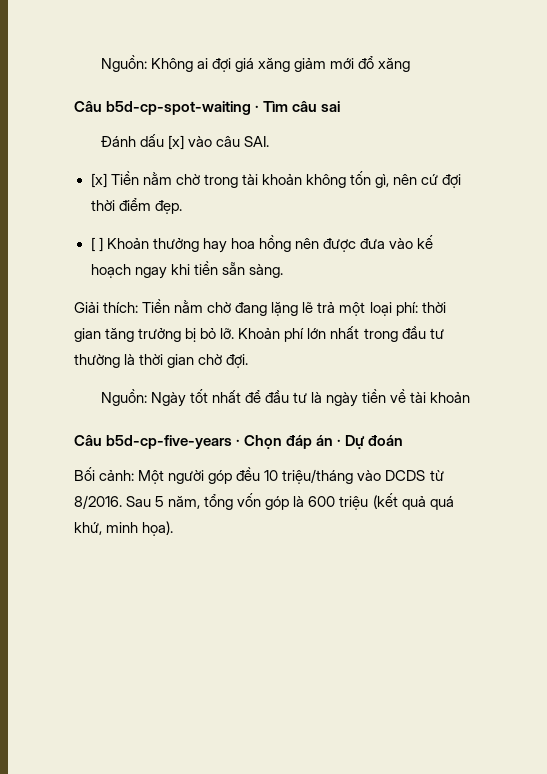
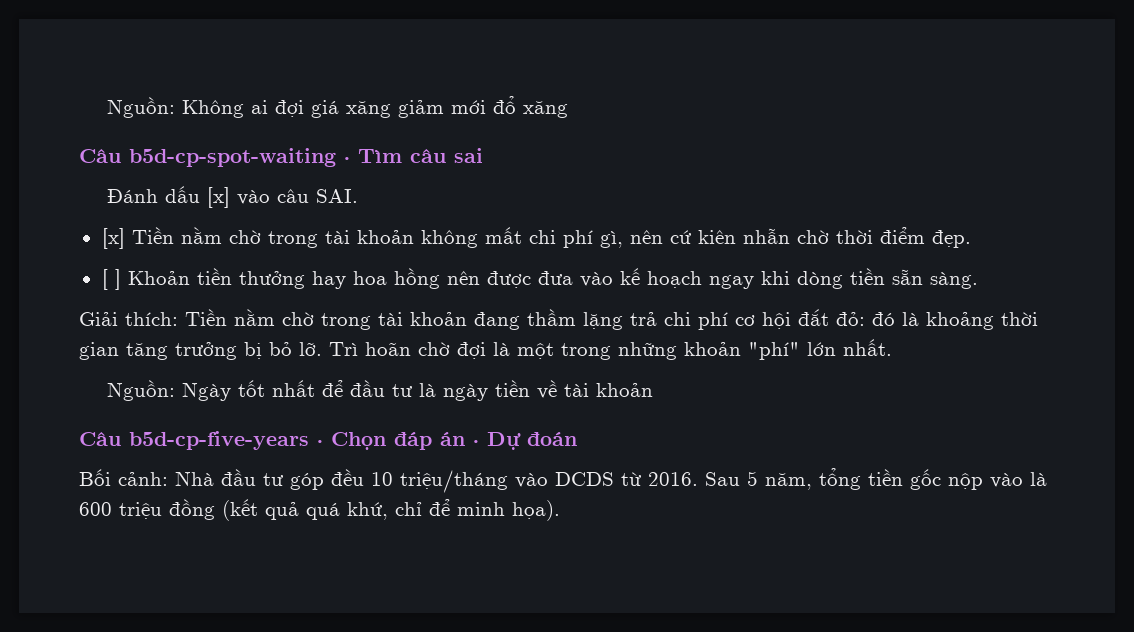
- [x] Tiền nằm chờ trong tài khoản không tốn gì, nên cứ đợi thời điểm đẹp.
+ [x] Tiền nằm chờ trong tài khoản không mất chi phí gì, nên cứ kiên nhẫn chờ thời điểm đẹp.
- [ ] Khoản thưởng hay hoa hồng nên được đưa vào kế hoạch ngay khi tiền sẵn sàng.
+ [ ] Khoản tiền thưởng hay hoa hồng nên được đưa vào kế hoạch ngay khi dòng tiền sẵn sàng.
- Giải thích: Tiền nằm chờ đang lặng lẽ trả một loại phí: thời gian tăng trưởng bị bỏ lỡ.
+ Giải thích: Tiền nằm chờ trong tài khoản đang thầm lặng trả chi phí cơ hội đắt đỏ: đó là khoảng thời gian tăng trưởng bị bỏ lỡ.
- Khoản phí lớn nhất trong đầu tư thường là thời gian chờ đợi.
+ Trì hoãn chờ đợi là một trong những khoản "phí" lớn nhất.
- Bối cảnh: Một người góp đều 10 triệu/tháng vào DCDS từ 8/2016.
+ Bối cảnh: Nhà đầu tư góp đều 10 triệu/tháng vào DCDS từ 2016.
- Sau 5 năm, tổng vốn góp là 600 triệu (kết quả quá khứ, minh họa).
+ Sau 5 năm, tổng tiền gốc nộp vào là 600 triệu đồng (kết quả quá khứ, chỉ để minh họa).

